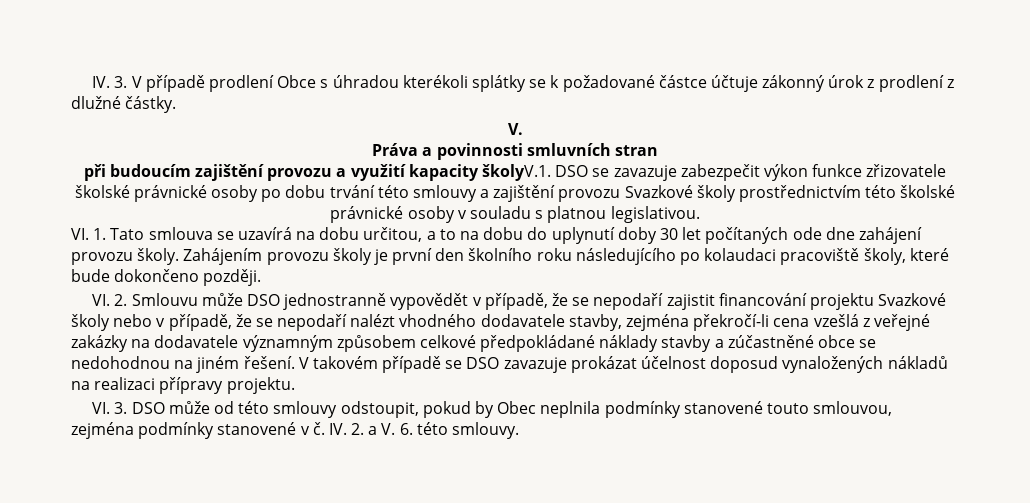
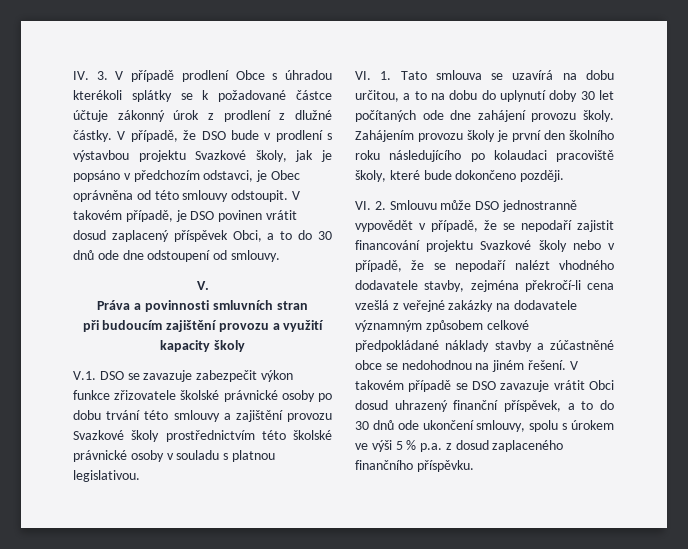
+ V případě, že DSO bude v prodlení s výstavbou projektu Svazkové školy, jak je popsáno v předchozím odstavci, je Obec oprávněna od této smlouvy odstoupit. V takovém případě, je DSO povinen vrátit dosud zaplacený příspěvek Obci, a to do 30 dnů ode dne odstoupení od smlouvy.
- při budoucím zajištění provozu a využití kapacity školyV.1. DSO se zavazuje zabezpečit výkon funkce zřizovatele školské právnické osoby po dobu trvání této smlouvy a zajištění provozu Svazkové školy prostřednictvím této školské právnické osoby v souladu s platnou legislativou.
+ při budoucím zajištění provozu a využití kapacity školy
+ V.1. DSO se zavazuje zabezpečit výkon funkce zřizovatele školské právnické osoby po dobu trvání této smlouvy a zajištění provozu Svazkové školy prostřednictvím této školské právnické osoby v souladu s platnou legislativou.
- V takovém případě se DSO zavazuje prokázat účelnost doposud vynaložených nákladů na realizaci přípravy projektu.
- VI. 3. DSO může od této smlouvy odstoupit, pokud by Obec neplnila podmínky stanovené touto smlouvou, zejména podmínky stanovené v č. IV. 2. a V. 6. této smlouvy.
+ V takovém případě se DSO zavazuje vrátit Obci dosud uhrazený finanční příspěvek, a to do 30 dnů ode ukončení smlouvy, spolu s úrokem ve výši 5 % p.a. z dosud zaplaceného finančního příspěvku.

